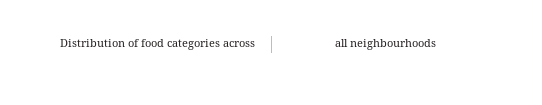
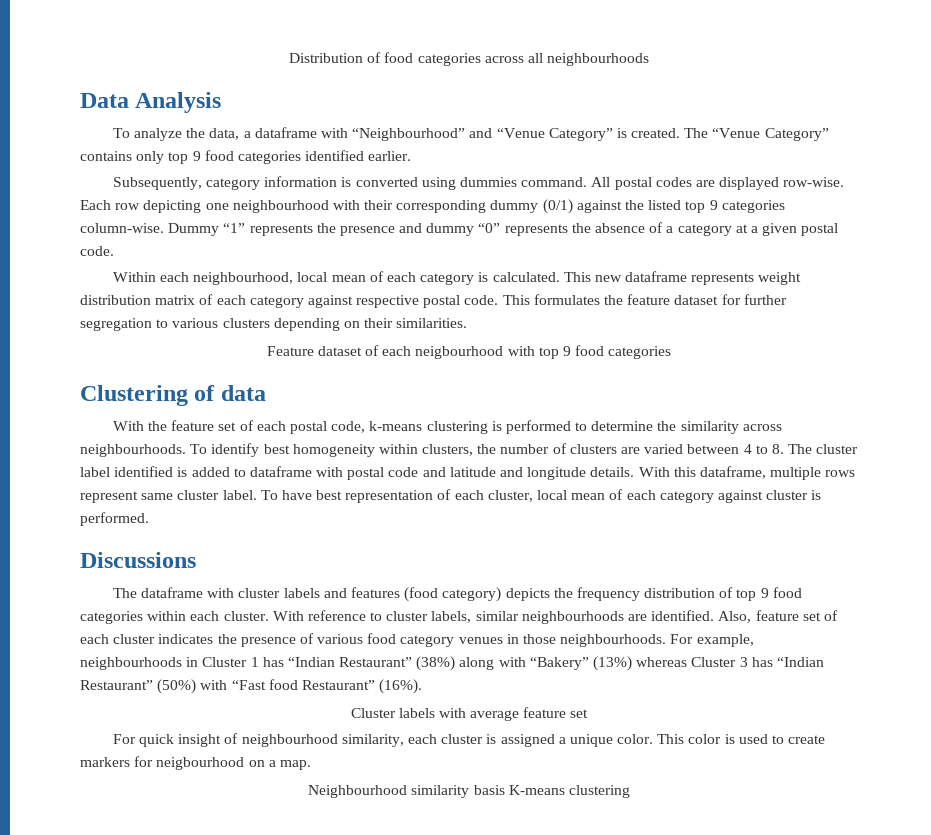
+ Data Analysis
+ To analyze the data, a dataframe with “Neighbourhood” and “Venue Category” is created. The “Venue Category” contains only top 9 food categories identified earlier.
+ Subsequently, category information is converted using dummies command. All postal codes are displayed row-wise. Each row depicting one neighbourhood with their corresponding dummy (0/1) against the listed top 9 categories column-wise. Dummy “1” represents the presence and dummy “0” represents the absence of a category at a given postal code.
+ Within each neighbourhood, local mean of each category is calculated. This new dataframe represents weight distribution matrix of each category against respective postal code. This formulates the feature dataset for further segregation to various clusters depending on their similarities.
+ Feature dataset of each neigbourhood with top 9 food categories
+ Clustering of data
+ With the feature set of each postal code, k-means clustering is performed to determine the similarity across neighbourhoods. To identify best homogeneity within clusters, the number of clusters are varied between 4 to 8. The cluster label identified is added to dataframe with postal code and latitude and longitude details. With this dataframe, multiple rows represent same cluster label. To have best representation of each cluster, local mean of each category against cluster is performed.
+ Discussions
+ The dataframe with cluster labels and features (food category) depicts the frequency distribution of top 9 food categories within each cluster. With reference to cluster labels, similar neighbourhoods are identified. Also, feature set of each cluster indicates the presence of various food category venues in those neighbourhoods. For example, neighbourhoods in Cluster 1 has “Indian Restaurant” (38%) along with “Bakery” (13%) whereas Cluster 3 has “Indian Restaurant” (50%) with “Fast food Restaurant” (16%).
+ Cluster labels with average feature set
+ For quick insight of neighbourhood similarity, each cluster is assigned a unique color. This color is used to create markers for neigbourhood on a map.
+ Neighbourhood similarity basis K-means clustering

